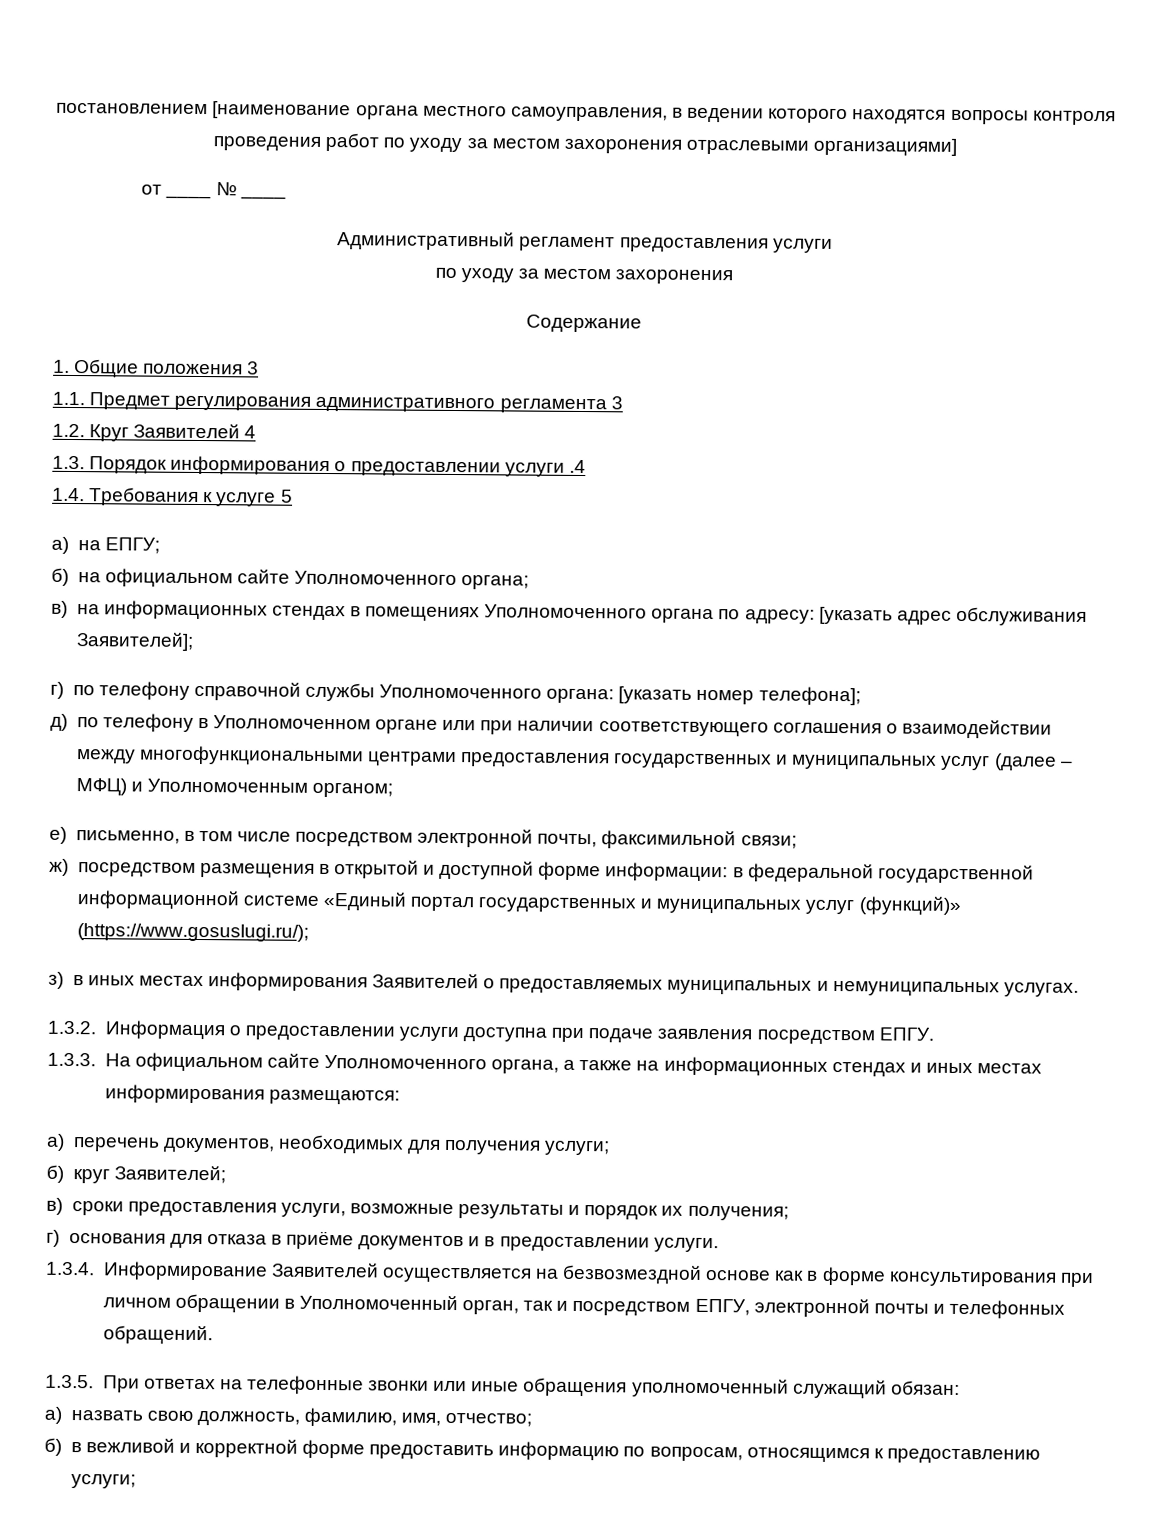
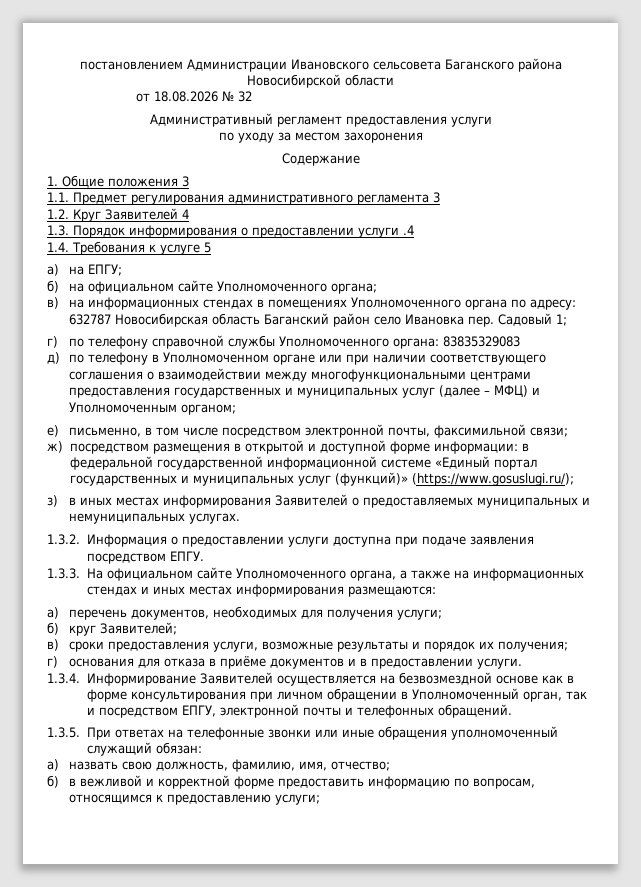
- постановлением [наименование органа местного самоуправления, в ведении которого находятся вопросы контроля проведения работ по уходу за местом захоронения отраслевыми организациями]
- от ____ № ____
+ постановлением Администрации Ивановского сельсовета Баганского района Новосибирской области
+ от 18.08.2026 № 32
- в) на информационных стендах в помещениях Уполномоченного органа по адресу: [указать адрес обслуживания Заявителей];
+ в) на информационных стендах в помещениях Уполномоченного органа по адресу: 632787 Новосибирская область Баганский район село Ивановка пер. Садовый 1;
- г) по телефону справочной службы Уполномоченного органа: [указать номер телефона];
+ г) по телефону справочной службы Уполномоченного органа: 83835329083

